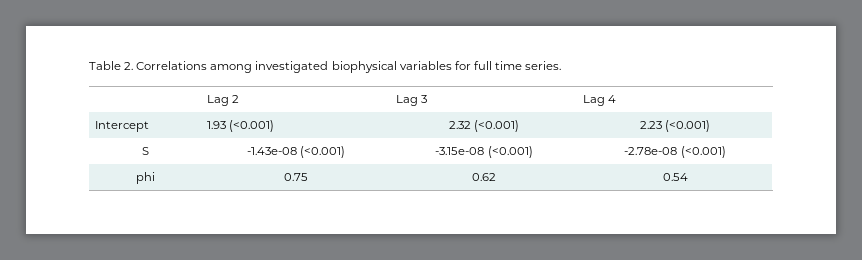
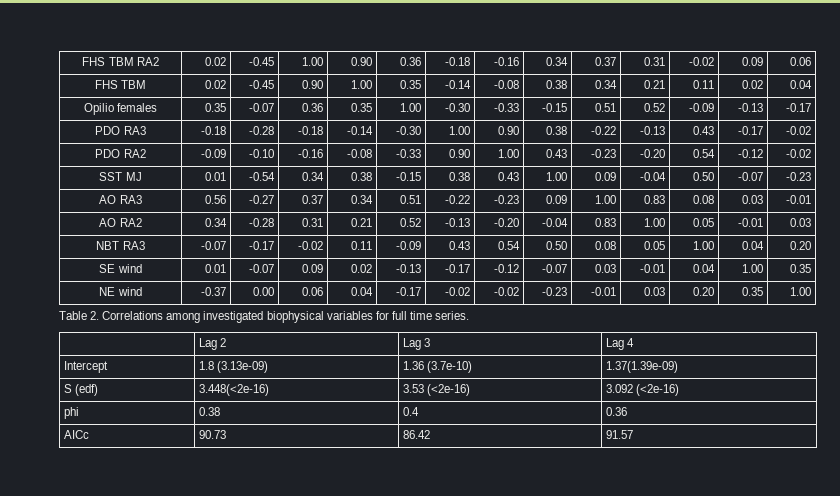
+ FHS TBM RA2 | 0.02 | -0.45 | 1.00 | 0.90 | 0.36 | -0.18 | -0.16 | 0.34 | 0.37 | 0.31 | -0.02 | 0.09 | 0.06
+ FHS TBM | 0.02 | -0.45 | 0.90 | 1.00 | 0.35 | -0.14 | -0.08 | 0.38 | 0.34 | 0.21 | 0.11 | 0.02 | 0.04
+ Opilio females | 0.35 | -0.07 | 0.36 | 0.35 | 1.00 | -0.30 | -0.33 | -0.15 | 0.51 | 0.52 | -0.09 | -0.13 | -0.17
+ PDO RA3 | -0.18 | -0.28 | -0.18 | -0.14 | -0.30 | 1.00 | 0.90 | 0.38 | -0.22 | -0.13 | 0.43 | -0.17 | -0.02
+ PDO RA2 | -0.09 | -0.10 | -0.16 | -0.08 | -0.33 | 0.90 | 1.00 | 0.43 | -0.23 | -0.20 | 0.54 | -0.12 | -0.02
+ SST MJ | 0.01 | -0.54 | 0.34 | 0.38 | -0.15 | 0.38 | 0.43 | 1.00 | 0.09 | -0.04 | 0.50 | -0.07 | -0.23
+ AO RA3 | 0.56 | -0.27 | 0.37 | 0.34 | 0.51 | -0.22 | -0.23 | 0.09 | 1.00 | 0.83 | 0.08 | 0.03 | -0.01
+ AO RA2 | 0.34 | -0.28 | 0.31 | 0.21 | 0.52 | -0.13 | -0.20 | -0.04 | 0.83 | 1.00 | 0.05 | -0.01 | 0.03
+ NBT RA3 | -0.07 | -0.17 | -0.02 | 0.11 | -0.09 | 0.43 | 0.54 | 0.50 | 0.08 | 0.05 | 1.00 | 0.04 | 0.20
+ SE wind | 0.01 | -0.07 | 0.09 | 0.02 | -0.13 | -0.17 | -0.12 | -0.07 | 0.03 | -0.01 | 0.04 | 1.00 | 0.35
+ NE wind | -0.37 | 0.00 | 0.06 | 0.04 | -0.17 | -0.02 | -0.02 | -0.23 | -0.01 | 0.03 | 0.20 | 0.35 | 1.00
- Intercept | 1.93 (<0.001) | 2.32 (<0.001) | 2.23 (<0.001)
- S | -1.43e-08 (<0.001) | -3.15e-08 (<0.001) | -2.78e-08 (<0.001)
- phi | 0.75 | 0.62 | 0.54
+ Intercept | 1.8 (3.13e-09) | 1.36 (3.7e-10) | 1.37(1.39e-09)
+ S (edf) | 3.448(<2e-16) | 3.53 (<2e-16) | 3.092 (<2e-16)
+ phi | 0.38 | 0.4 | 0.36
+ AICc | 90.73 | 86.42 | 91.57

